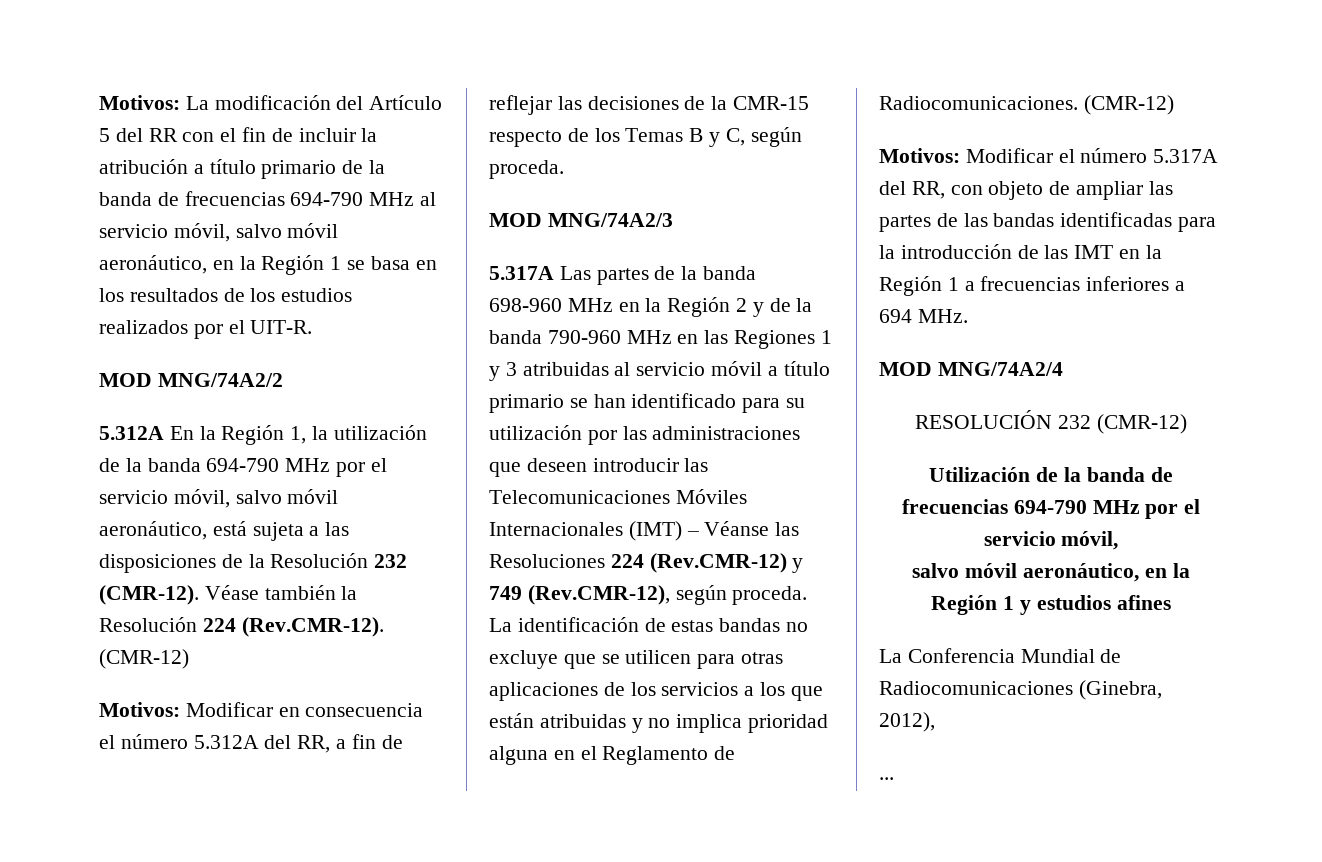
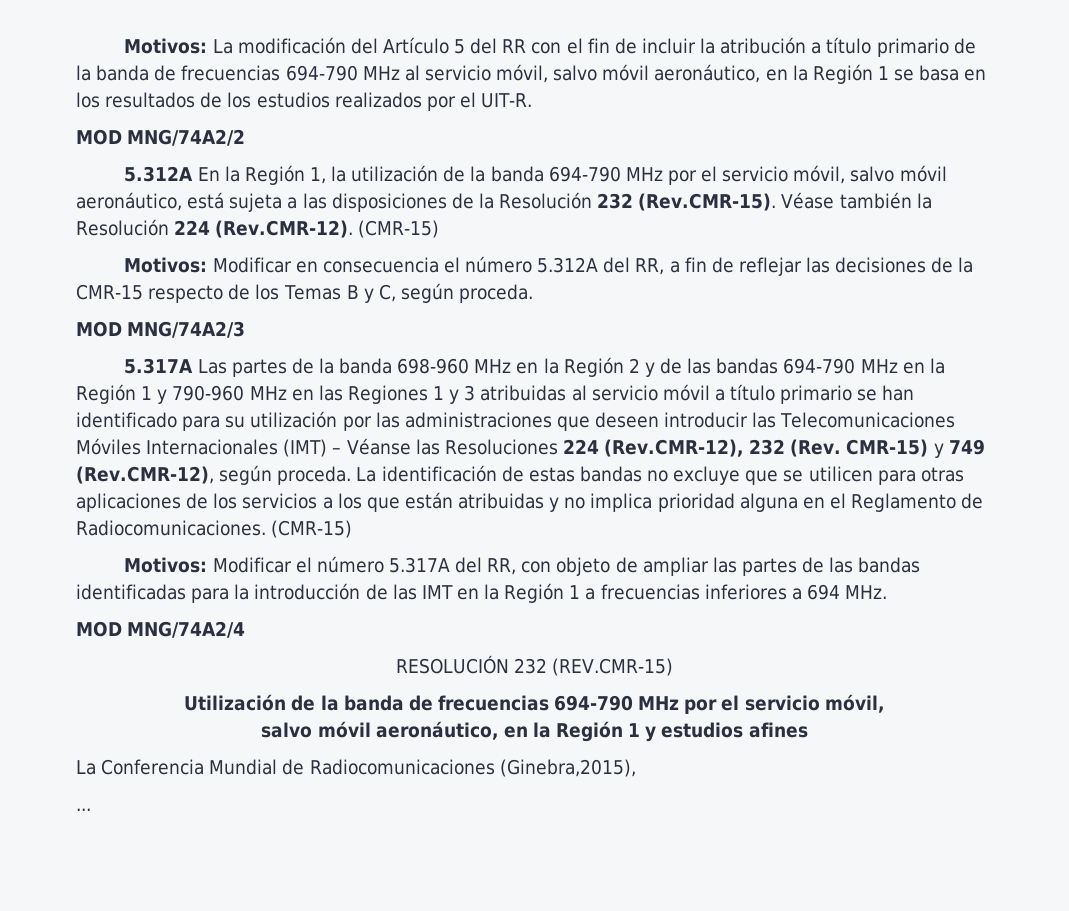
- 5.312A En la Región 1, la utilización de la banda 694-790 MHz por el servicio móvil, salvo móvil aeronáutico, está sujeta a las disposiciones de la Resolución 232 (CMR-12). Véase también la Resolución 224 (Rev.CMR-12). (CMR-12)
+ 5.312A En la Región 1, la utilización de la banda 694-790 MHz por el servicio móvil, salvo móvil aeronáutico, está sujeta a las disposiciones de la Resolución 232 (Rev.CMR-15). Véase también la Resolución 224 (Rev.CMR-12). (CMR-15)
- 5.317A Las partes de la banda 698-960 MHz en la Región 2 y de la banda 790-960 MHz en las Regiones 1 y 3 atribuidas al servicio móvil a título primario se han identificado para su utilización por las administraciones que deseen introducir las Telecomunicaciones Móviles Internacionales (IMT) – Véanse las Resoluciones 224 (Rev.CMR-12) y 749 (Rev.CMR-12), según proceda.
+ 5.317A Las partes de la banda 698-960 MHz en la Región 2 y de las bandas 694-790 MHz en la Región 1 y 790-960 MHz en las Regiones 1 y 3 atribuidas al servicio móvil a título primario se han identificado para su utilización por las administraciones que deseen introducir las Telecomunicaciones Móviles Internacionales (IMT) – Véanse las Resoluciones 224 (Rev.CMR-12), 232 (Rev. CMR-15) y 749 (Rev.CMR-12), según proceda.
- La identificación de estas bandas no excluye que se utilicen para otras aplicaciones de los servicios a los que están atribuidas y no implica prioridad alguna en el Reglamento de Radiocomunicaciones. (CMR-12)
+ La identificación de estas bandas no excluye que se utilicen para otras aplicaciones de los servicios a los que están atribuidas y no implica prioridad alguna en el Reglamento de Radiocomunicaciones. (CMR-15)
- RESOLUCIÓN 232 (CMR-12)
+ RESOLUCIÓN 232 (REV.CMR-15)
- La Conferencia Mundial de Radiocomunicaciones (Ginebra, 2012),
+ La Conferencia Mundial de Radiocomunicaciones (Ginebra,2015),

